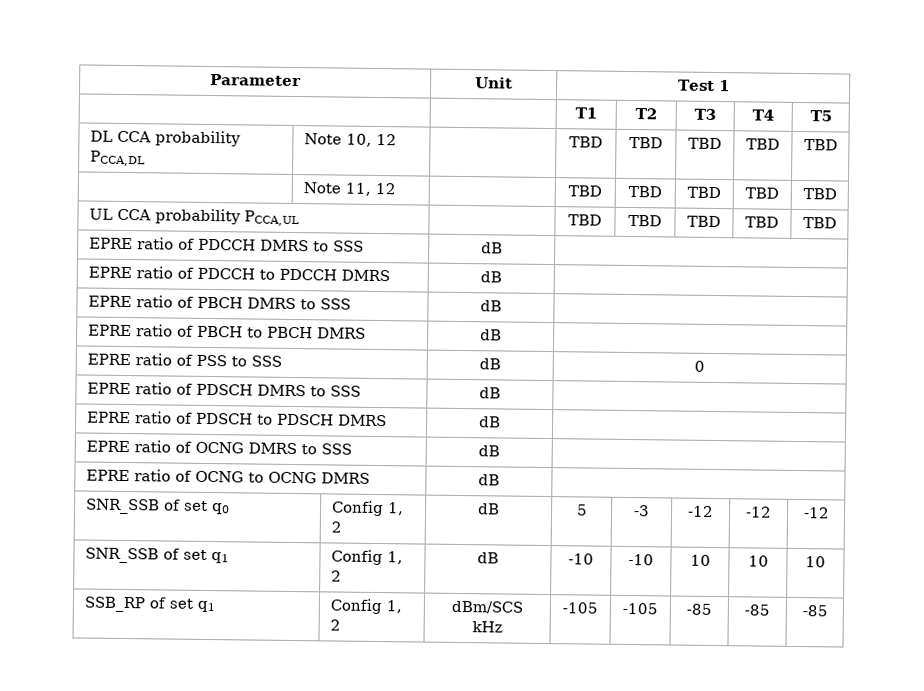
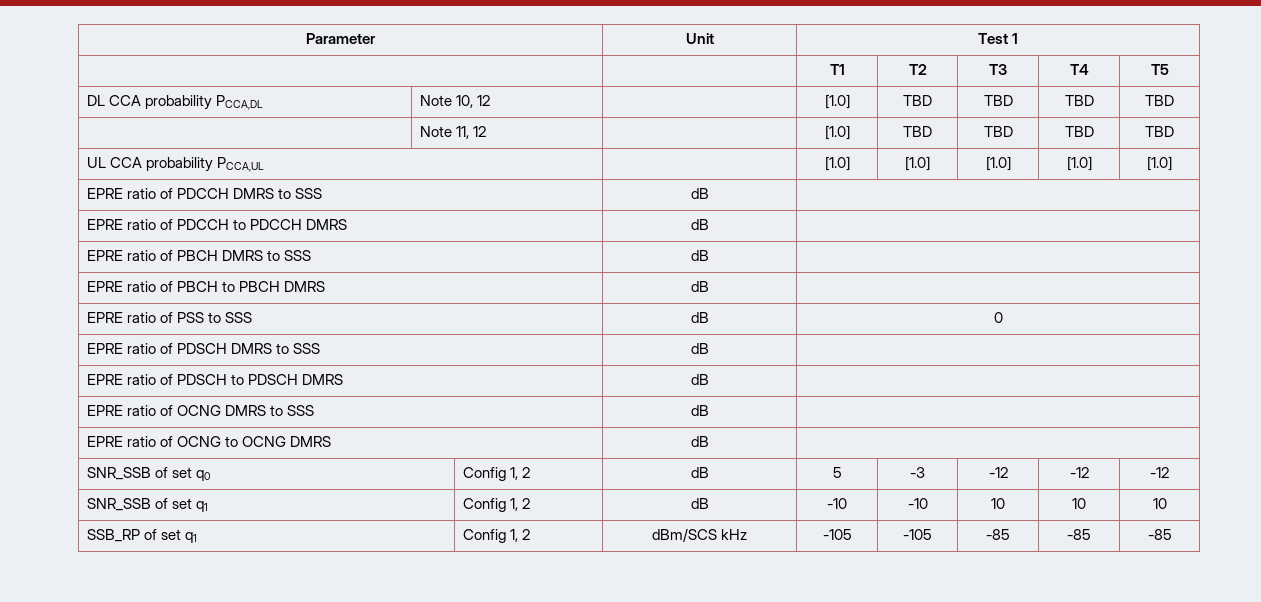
- DL CCA probability PCCA,DL | Note 10, 12 | | TBD | TBD | TBD | TBD | TBD
+ DL CCA probability PCCA,DL | Note 10, 12 | | [1.0] | TBD | TBD | TBD | TBD
- | Note 11, 12 | | TBD | TBD | TBD | TBD | TBD
+ | Note 11, 12 | | [1.0] | TBD | TBD | TBD | TBD
- UL CCA probability PCCA,UL | | TBD | TBD | TBD | TBD | TBD
+ UL CCA probability PCCA,UL | | [1.0] | [1.0] | [1.0] | [1.0] | [1.0]

